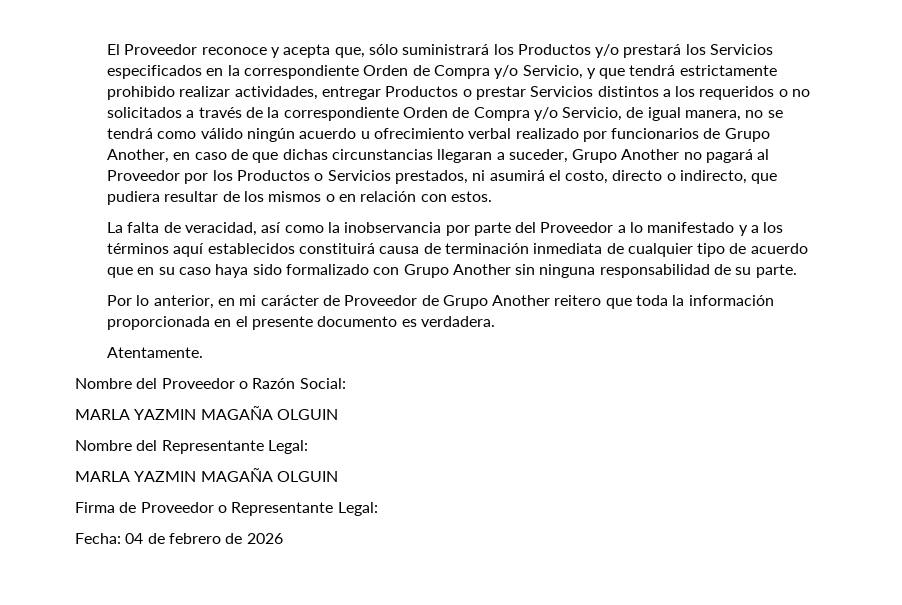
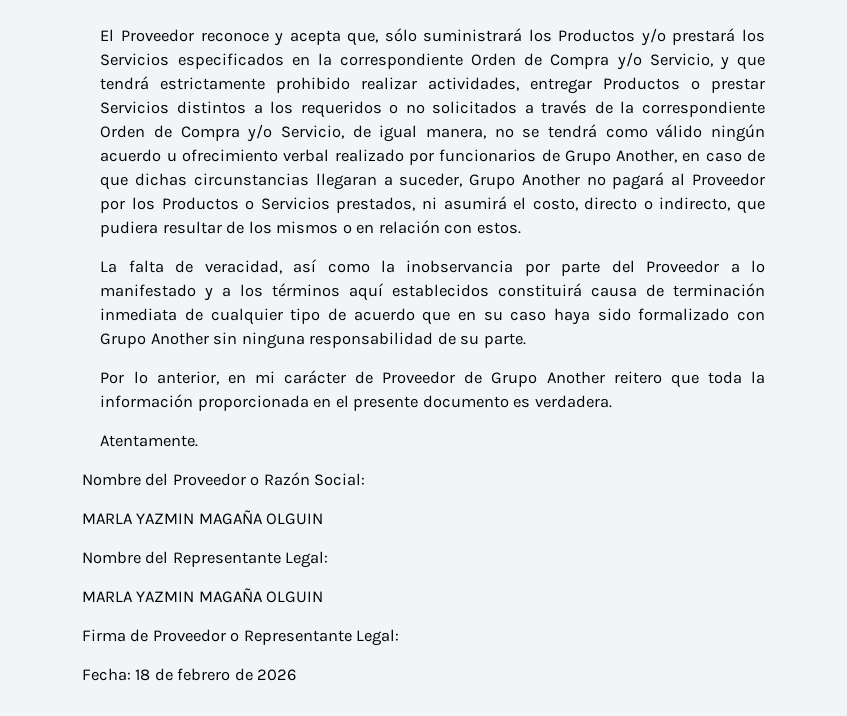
- Fecha: 04 de febrero de 2026
+ Fecha: 18 de febrero de 2026

